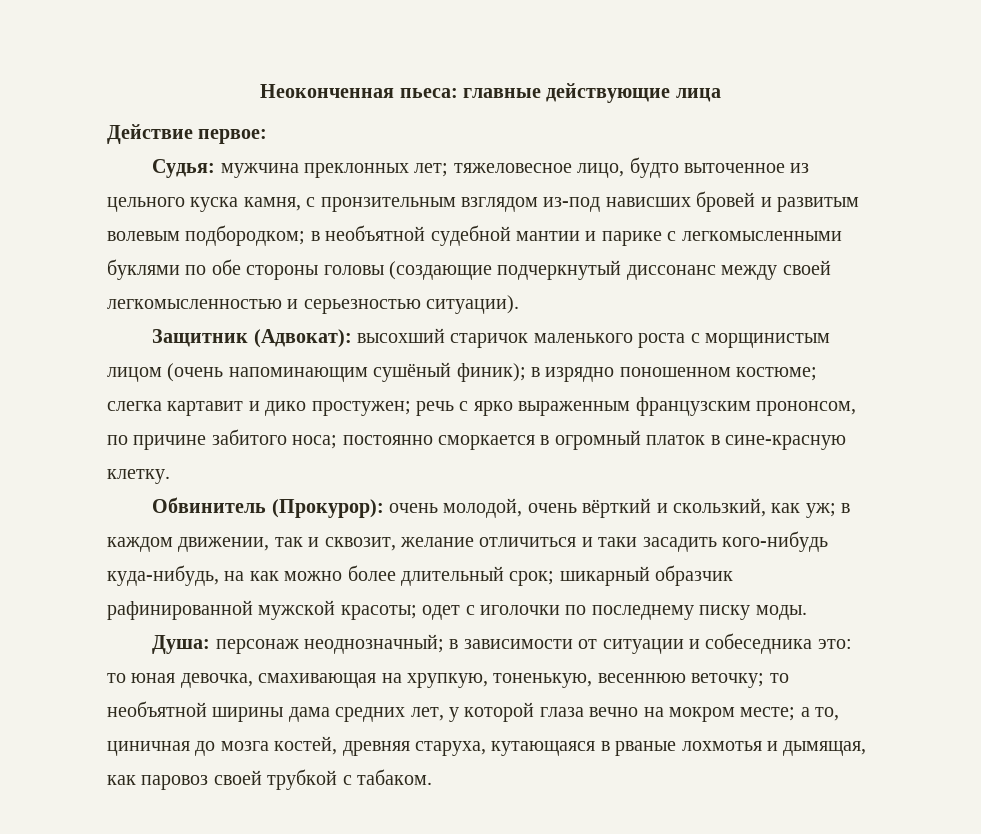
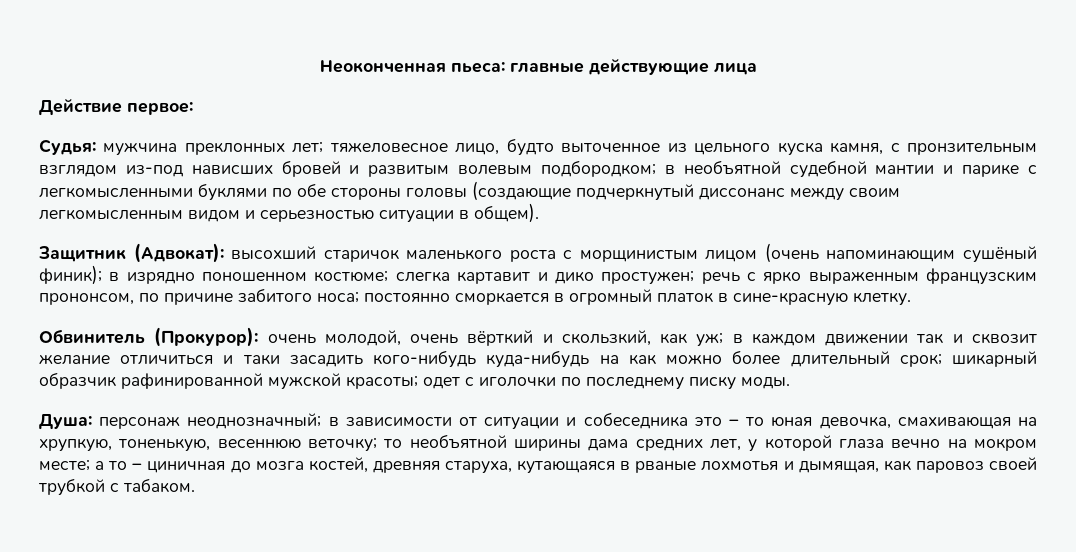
- Судья: мужчина преклонных лет; тяжеловесное лицо, будто выточенное из цельного куска камня, с пронзительным взглядом из-под нависших бровей и развитым волевым подбородком; в необъятной судебной мантии и парике с легкомысленными буклями по обе стороны головы (создающие подчеркнутый диссонанс между своей легкомысленностью и серьезностью ситуации).
+ Судья: мужчина преклонных лет; тяжеловесное лицо, будто выточенное из цельного куска камня, с пронзительным взглядом из-под нависших бровей и развитым волевым подбородком; в необъятной судебной мантии и парике с легкомысленными буклями по обе стороны головы (создающие подчеркнутый диссонанс между своим легкомысленным видом и серьезностью ситуации в общем).
- Обвинитель (Прокурор): очень молодой, очень вёрткий и скользкий, как уж; в каждом движении, так и сквозит, желание отличиться и таки засадить кого-нибудь куда-нибудь, на как можно более длительный срок; шикарный образчик рафинированной мужской красоты; одет с иголочки по последнему писку моды.
+ Обвинитель (Прокурор): очень молодой, очень вёрткий и скользкий, как уж; в каждом движении так и сквозит желание отличиться и таки засадить кого-нибудь куда-нибудь на как можно более длительный срок; шикарный образчик рафинированной мужской красоты; одет с иголочки по последнему писку моды.
- Душа: персонаж неоднозначный; в зависимости от ситуации и собеседника это: то юная девочка, смахивающая на хрупкую, тоненькую, весеннюю веточку; то необъятной ширины дама средних лет, у которой глаза вечно на мокром месте; а то, циничная до мозга костей, древняя старуха, кутающаяся в рваные лохмотья и дымящая, как паровоз своей трубкой с табаком.
+ Душа: персонаж неоднозначный; в зависимости от ситуации и собеседника это – то юная девочка, смахивающая на хрупкую, тоненькую, весеннюю веточку; то необъятной ширины дама средних лет, у которой глаза вечно на мокром месте; а то – циничная до мозга костей, древняя старуха, кутающаяся в рваные лохмотья и дымящая, как паровоз своей трубкой с табаком.

